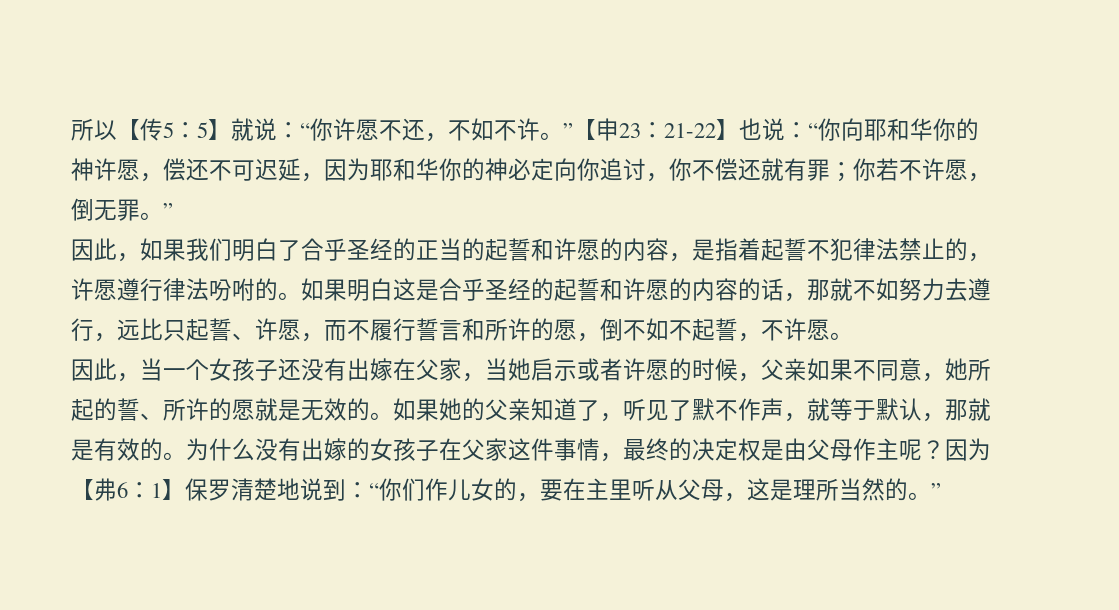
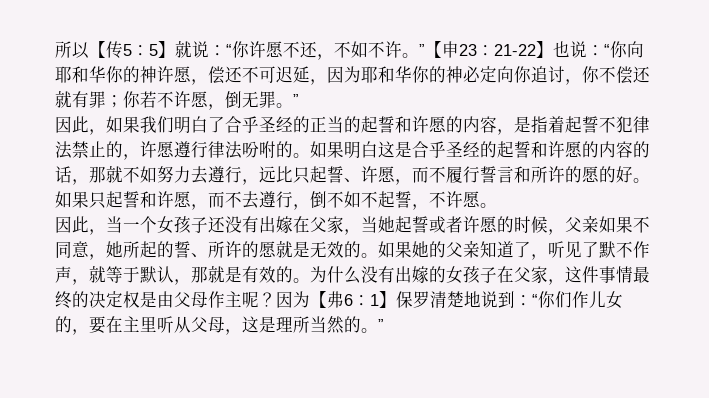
- 如果明白这是合乎圣经的起誓和许愿的内容的话，那就不如努力去遵行，远比只起誓、许愿，而不履行誓言和所许的愿，倒不如不起誓，不许愿。
+ 如果明白这是合乎圣经的起誓和许愿的内容的话，那就不如努力去遵行，远比只起誓、许愿，而不履行誓言和所许的愿的好。如果只起誓和许愿，而不去遵行，倒不如不起誓，不许愿。
- 因此，当一个女孩子还没有出嫁在父家，当她启示或者许愿的时候，父亲如果不同意，她所起的誓、所许的愿就是无效的。
+ 因此，当一个女孩子还没有出嫁在父家，当她起誓或者许愿的时候，父亲如果不同意，她所起的誓、所许的愿就是无效的。
- 为什么没有出嫁的女孩子在父家这件事情，最终的决定权是由父母作主呢？
+ 为什么没有出嫁的女孩子在父家，这件事情最终的决定权是由父母作主呢？

